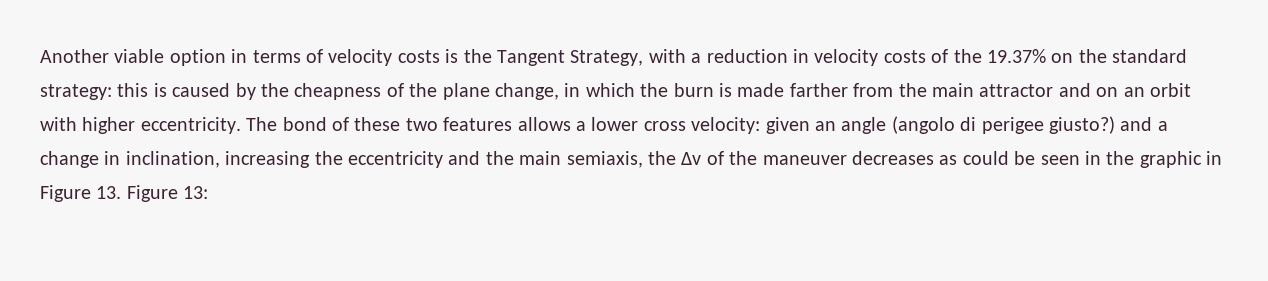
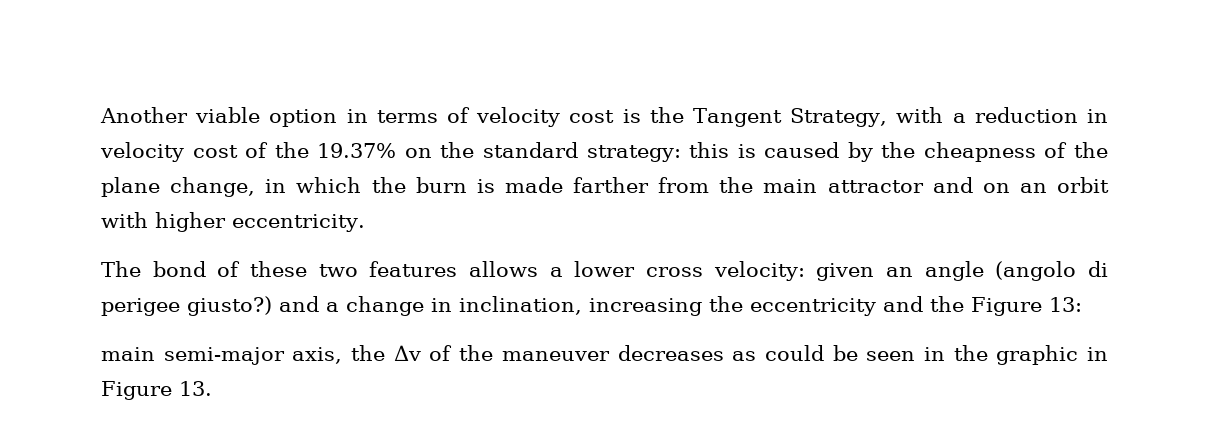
- Another viable option in terms of velocity costs is the Tangent Strategy, with a reduction in velocity costs of the 19.37% on the standard strategy:
+ Another viable option in terms of velocity cost is the Tangent Strategy, with a reduction in velocity cost of the 19.37% on the standard strategy:
- this is caused by the cheapness of the plane change, in which the burn is made farther from the main attractor and on an orbit with higher eccentricity. The bond of these two features allows a lower cross velocity:
+ this is caused by the cheapness of the plane change, in which the burn is made farther from the main attractor and on an orbit with higher eccentricity.
+ The bond of these two features allows a lower cross velocity:
- given an angle (angolo di perigee giusto?) and a change in inclination, increasing the eccentricity and the main semiaxis, the Δv of the maneuver decreases as could be seen in the graphic in Figure 13. Figure 13:
+ given an angle (angolo di perigee giusto?) and a change in inclination, increasing the eccentricity and the Figure 13:
+ main semi-major axis, the Δv of the maneuver decreases as could be seen in the graphic in Figure 13.

